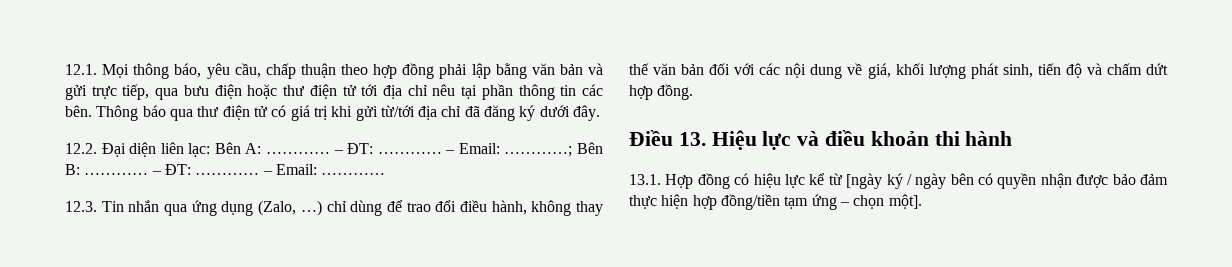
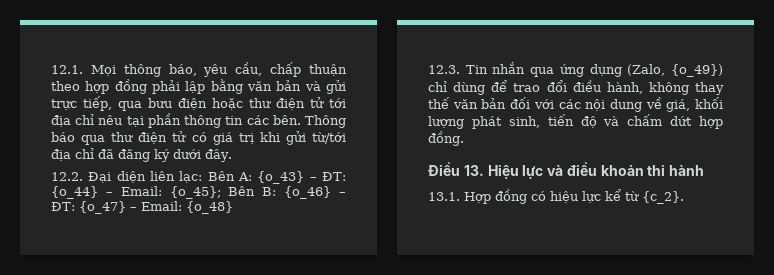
- 12.2. Đại diện liên lạc: Bên A: ………… – ĐT: ………… – Email: …………; Bên B: ………… – ĐT: ………… – Email: …………
+ 12.2. Đại diện liên lạc: Bên A: {o_43} – ĐT: {o_44} – Email: {o_45}; Bên B: {o_46} – ĐT: {o_47} – Email: {o_48}
- 12.3. Tin nhắn qua ứng dụng (Zalo, …) chỉ dùng để trao đổi điều hành, không thay thế văn bản đối với các nội dung về giá, khối lượng phát sinh, tiến độ và chấm dứt hợp đồng.
+ 12.3. Tin nhắn qua ứng dụng (Zalo, {o_49}) chỉ dùng để trao đổi điều hành, không thay thế văn bản đối với các nội dung về giá, khối lượng phát sinh, tiến độ và chấm dứt hợp đồng.
- 13.1. Hợp đồng có hiệu lực kể từ [ngày ký / ngày bên có quyền nhận được bảo đảm thực hiện hợp đồng/tiền tạm ứng – chọn một].
+ 13.1. Hợp đồng có hiệu lực kể từ {c_2}.

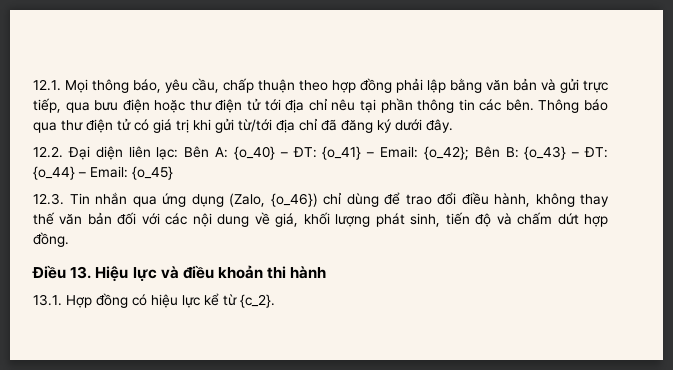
- 12.2. Đại diện liên lạc: Bên A: {o_43} – ĐT: {o_44} – Email: {o_45}; Bên B: {o_46} – ĐT: {o_47} – Email: {o_48}
+ 12.2. Đại diện liên lạc: Bên A: {o_40} – ĐT: {o_41} – Email: {o_42}; Bên B: {o_43} – ĐT: {o_44} – Email: {o_45}
- 12.3. Tin nhắn qua ứng dụng (Zalo, {o_49}) chỉ dùng để trao đổi điều hành, không thay thế văn bản đối với các nội dung về giá, khối lượng phát sinh, tiến độ và chấm dứt hợp đồng.
+ 12.3. Tin nhắn qua ứng dụng (Zalo, {o_46}) chỉ dùng để trao đổi điều hành, không thay thế văn bản đối với các nội dung về giá, khối lượng phát sinh, tiến độ và chấm dứt hợp đồng.

